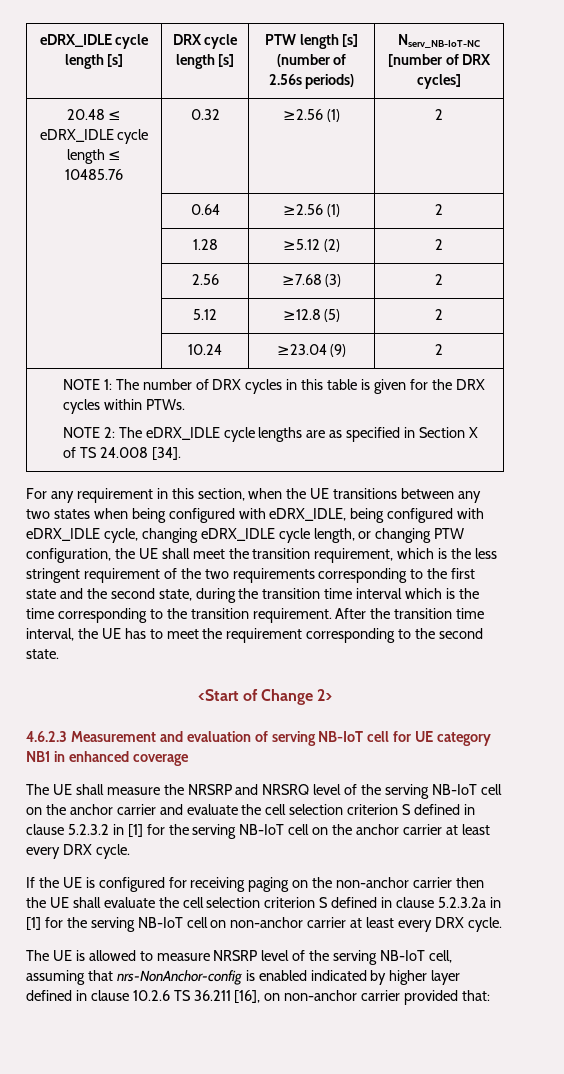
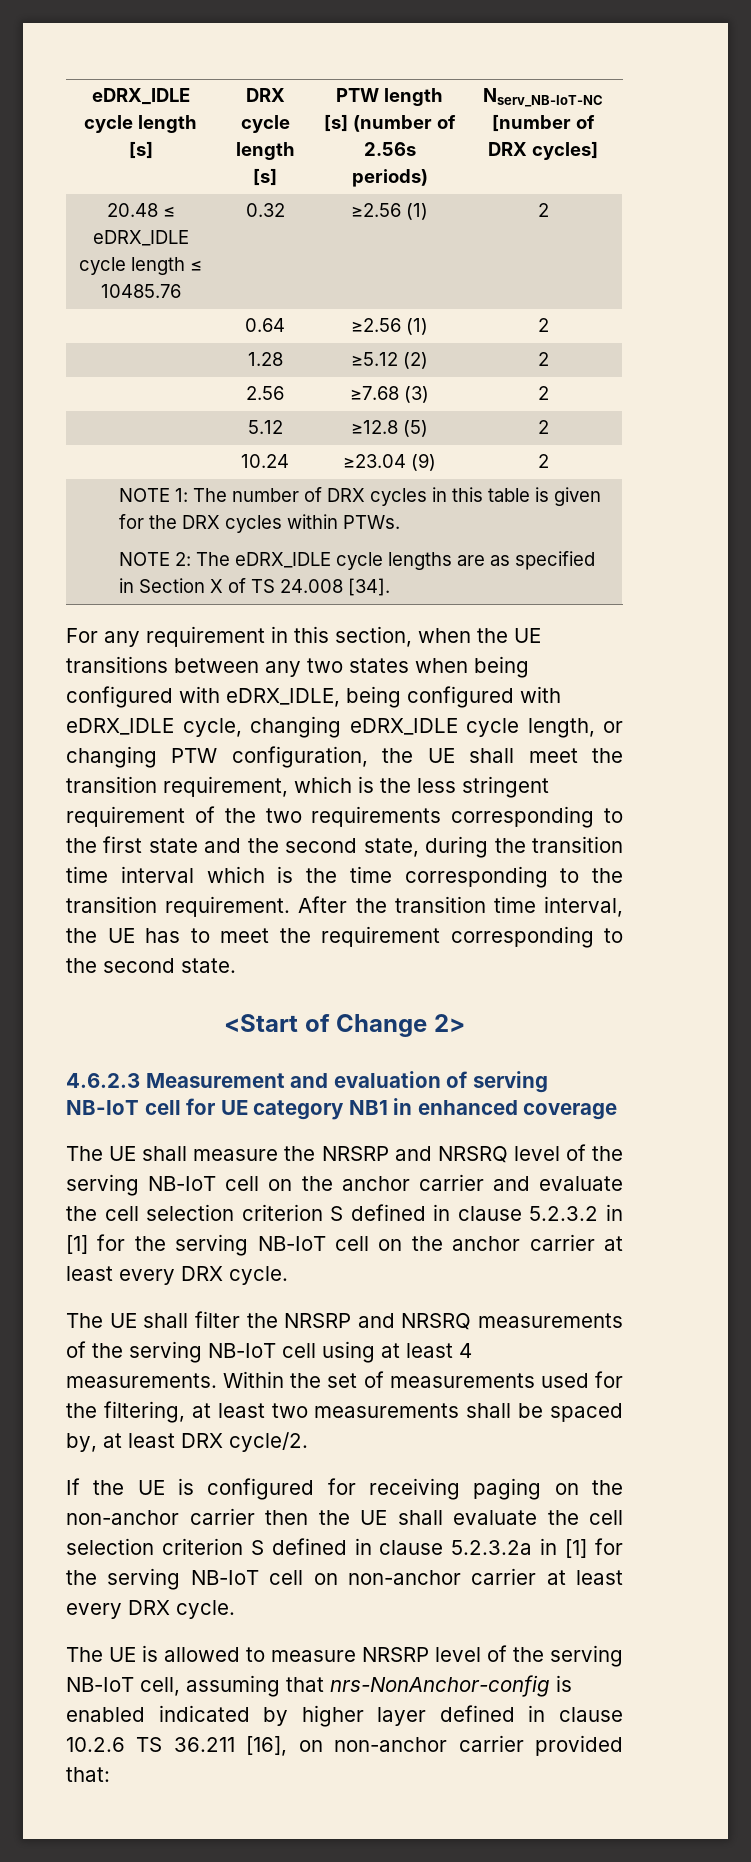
+ The UE shall filter the NRSRP and NRSRQ measurements of the serving NB-IoT cell using at least 4 measurements. Within the set of measurements used for the filtering, at least two measurements shall be spaced by, at least DRX cycle/2.

